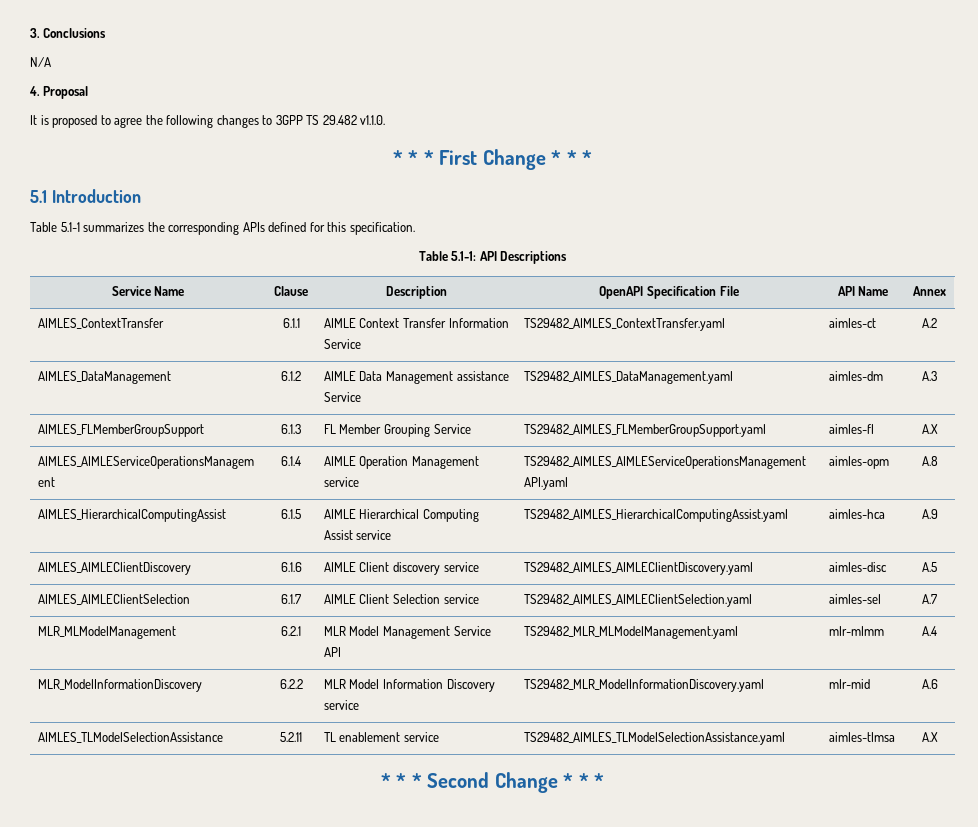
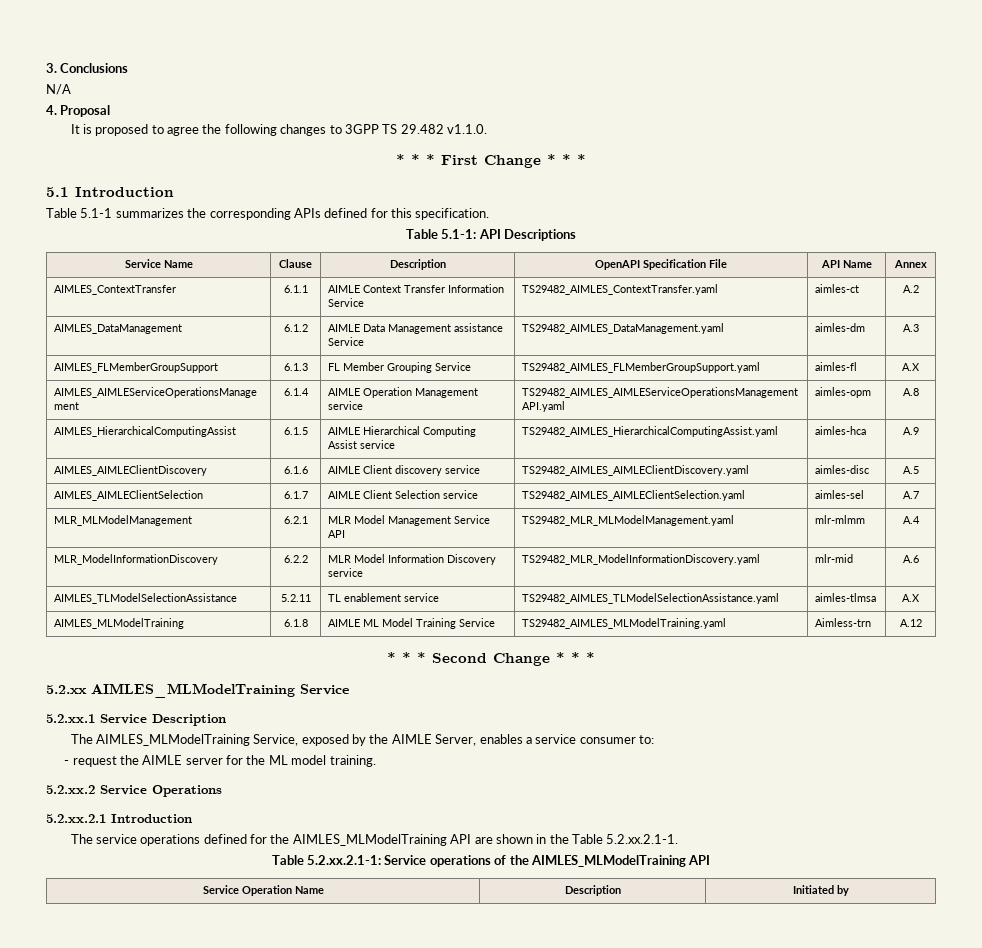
+ AIMLES_MLModelTraining | 6.1.8 | AIMLE ML Model Training Service | TS29482_AIMLES_MLModelTraining.yaml | Aimless-trn | A.12
+ 5.2.xx AIMLES_MLModelTraining Service
+ 5.2.xx.1 Service Description
+ The AIMLES_MLModelTraining Service, exposed by the AIMLE Server, enables a service consumer to:
+ - request the AIMLE server for the ML model training.
+ 5.2.xx.2 Service Operations
+ 5.2.xx.2.1 Introduction
+ The service operations defined for the AIMLES_MLModelTraining API are shown in the Table 5.2.xx.2.1-1.
+ Table 5.2.xx.2.1-1: Service operations of the AIMLES_MLModelTraining API
+ Service Operation Name | Description | Initiated by

